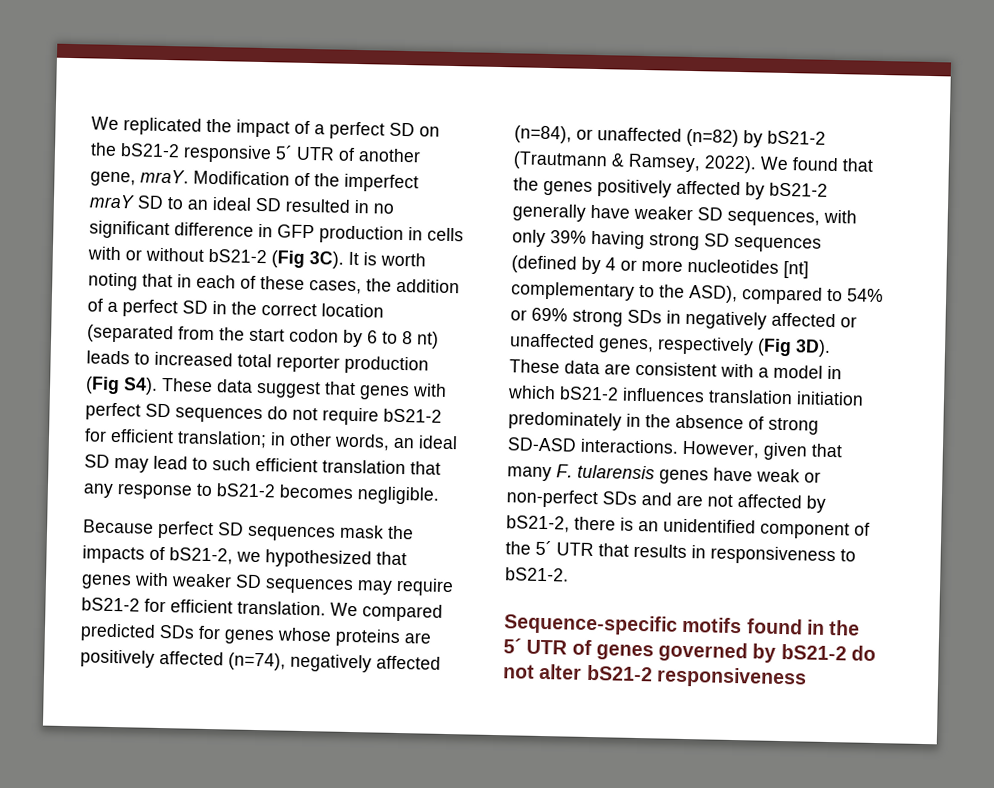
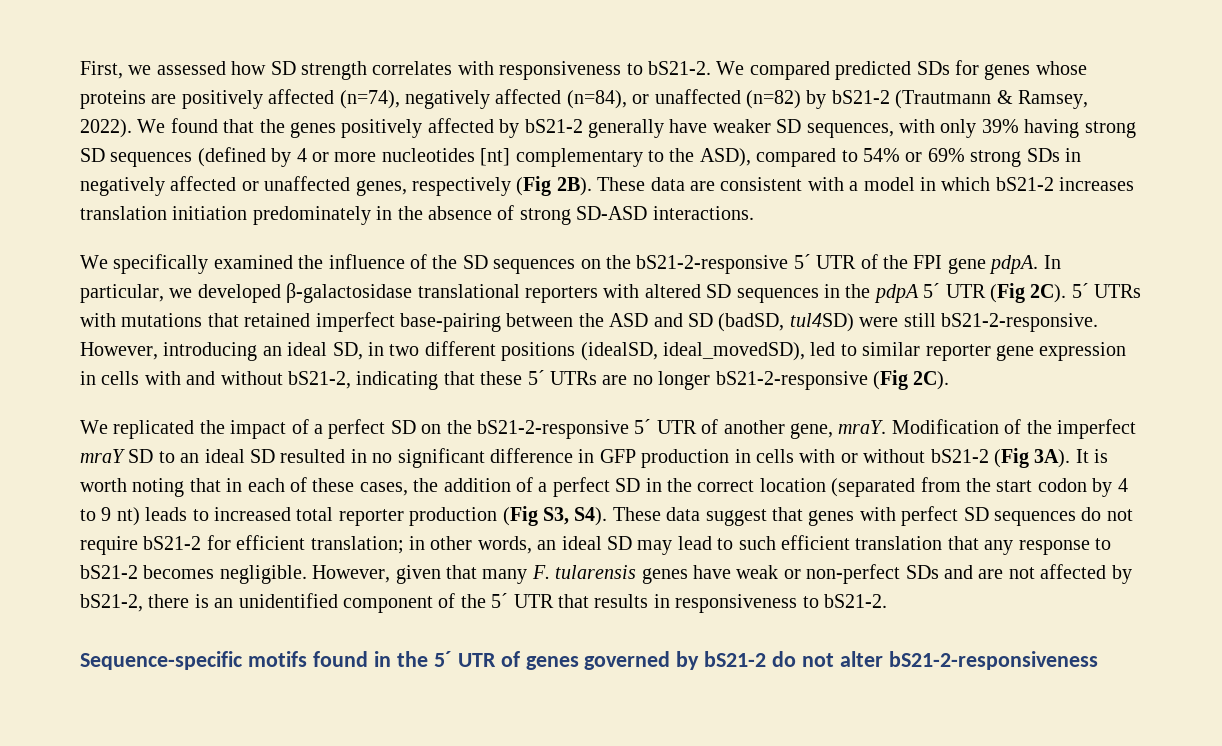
- We replicated the impact of a perfect SD on the bS21-2 responsive 5´ UTR of another gene, mraY. Modification of the imperfect mraY SD to an ideal SD resulted in no significant difference in GFP production in cells with or without bS21-2 (Fig 3C). It is worth noting that in each of these cases, the addition of a perfect SD in the correct location (separated from the start codon by 6 to 8 nt) leads to increased total reporter production (Fig S4). These data suggest that genes with perfect SD sequences do not require bS21-2 for efficient translation; in other words, an ideal SD may lead to such efficient translation that any response to bS21-2 becomes negligible.
- Because perfect SD sequences mask the impacts of bS21-2, we hypothesized that genes with weaker SD sequences may require bS21-2 for efficient translation.
+ First, we assessed how SD strength correlates with responsiveness to bS21-2.
- We found that the genes positively affected by bS21-2 generally have weaker SD sequences, with only 39% having strong SD sequences (defined by 4 or more nucleotides [nt] complementary to the ASD), compared to 54% or 69% strong SDs in negatively affected or unaffected genes, respectively (Fig 3D).
+ We found that the genes positively affected by bS21-2 generally have weaker SD sequences, with only 39% having strong SD sequences (defined by 4 or more nucleotides [nt] complementary to the ASD), compared to 54% or 69% strong SDs in negatively affected or unaffected genes, respectively (Fig 2B).
- These data are consistent with a model in which bS21-2 influences translation initiation predominately in the absence of strong SD-ASD interactions.
+ These data are consistent with a model in which bS21-2 increases translation initiation predominately in the absence of strong SD-ASD interactions.
+ We specifically examined the influence of the SD sequences on the bS21-2-responsive 5´ UTR of the FPI gene pdpA. In particular, we developed β-galactosidase translational reporters with altered SD sequences in the pdpA 5´ UTR (Fig 2C). 5´ UTRs with mutations that retained imperfect base-pairing between the ASD and SD (badSD, tul4SD) were still bS21-2-responsive. However, introducing an ideal SD, in two different positions (idealSD, ideal_movedSD), led to similar reporter gene expression in cells with and without bS21-2, indicating that these 5´ UTRs are no longer bS21-2-responsive (Fig 2C).
+ We replicated the impact of a perfect SD on the bS21-2-responsive 5´ UTR of another gene, mraY. Modification of the imperfect mraY SD to an ideal SD resulted in no significant difference in GFP production in cells with or without bS21-2 (Fig 3A). It is worth noting that in each of these cases, the addition of a perfect SD in the correct location (separated from the start codon by 4 to 9 nt) leads to increased total reporter production (Fig S3, S4). These data suggest that genes with perfect SD sequences do not require bS21-2 for efficient translation; in other words, an ideal SD may lead to such efficient translation that any response to bS21-2 becomes negligible.
- Sequence-specific motifs found in the 5´ UTR of genes governed by bS21-2 do not alter bS21-2 responsiveness
+ Sequence-specific motifs found in the 5´ UTR of genes governed by bS21-2 do not alter bS21-2-responsiveness

